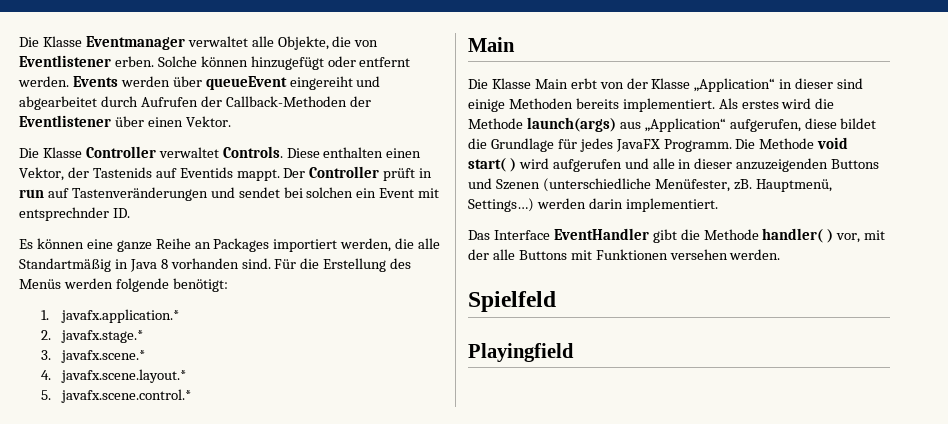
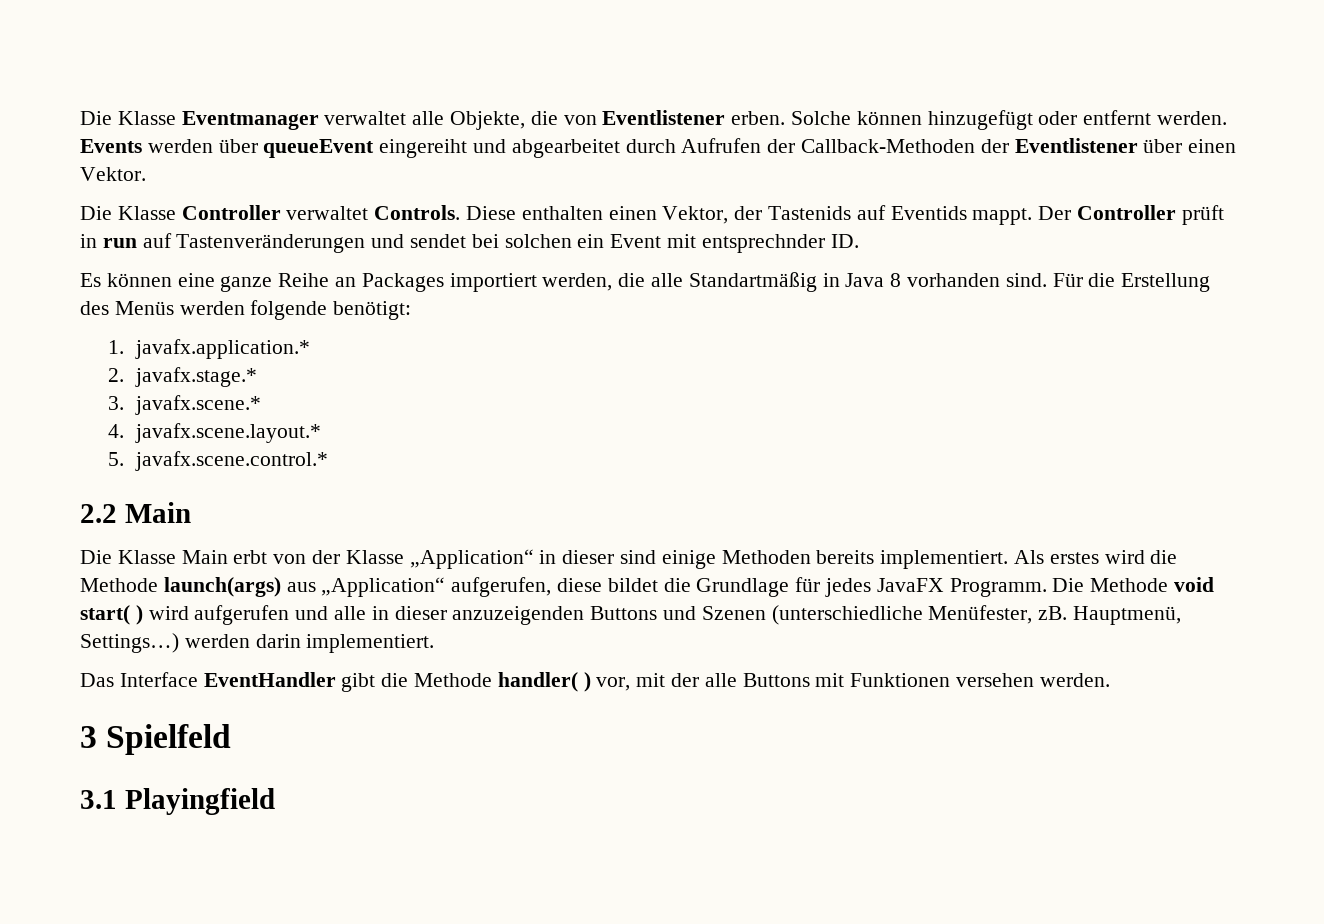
  5. javafx.scene.control.*
- Main
+ 2.2 Main
- Spielfeld
+ 3 Spielfeld
- Playingfield
+ 3.1 Playingfield

